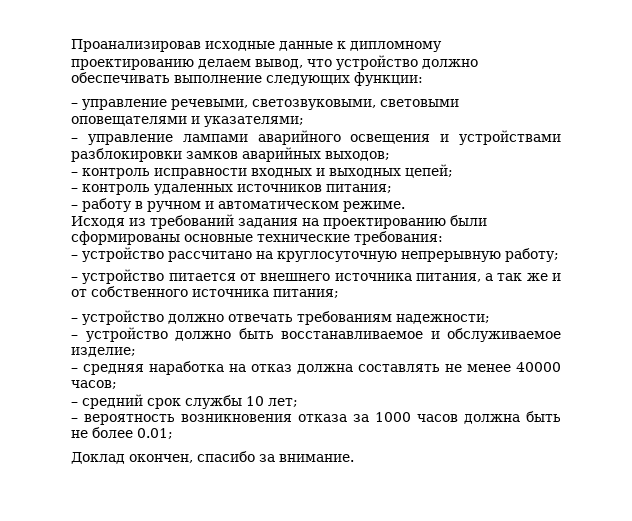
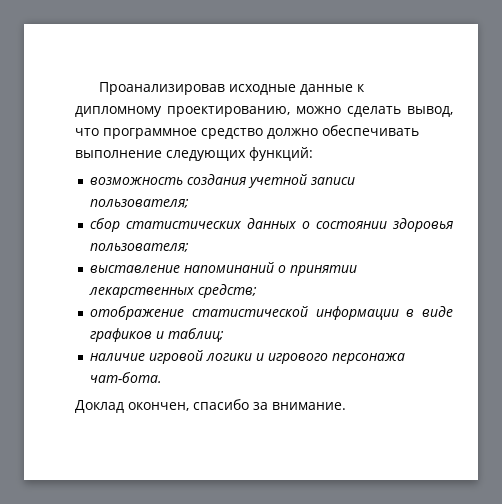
- Проанализировав исходные данные к дипломному проектированию делаем вывод, что устройство должно обеспечивать выполнение следующих функции:
- – управление речевыми, светозвуковыми, световыми оповещателями и указателями;
- – управление лампами аварийного освещения и устройствами разблокировки замков аварийных выходов;
- – контроль исправности входных и выходных цепей;
- – контроль удаленных источников питания;
- – работу в ручном и автоматическом режиме.
- Исходя из требований задания на проектированию были сформированы основные технические требования:
- – устройство рассчитано на круглосуточную непрерывную работу;
- – устройство питается от внешнего источника питания, а так же и от собственного источника питания;
- – устройство должно отвечать требованиям надежности;
- – устройство должно быть восстанавливаемое и обслуживаемое изделие;
- – средняя наработка на отказ должна составлять не менее 40000 часов;
- – средний срок службы 10 лет;
- – вероятность возникновения отказа за 1000 часов должна быть не более 0.01;
+ Проанализировав исходные данные к дипломному проектированию, можно сделать вывод, что программное средство должно обеспечивать выполнение следующих функций:
+ возможность создания учетной записи пользователя;
+ сбор статистических данных о состоянии здоровья пользователя;
+ выставление напоминаний о принятии лекарственных средств;
+ отображение статистической информации в виде графиков и таблиц;
+ наличие игровой логики и игрового персонажа чат-бота.

